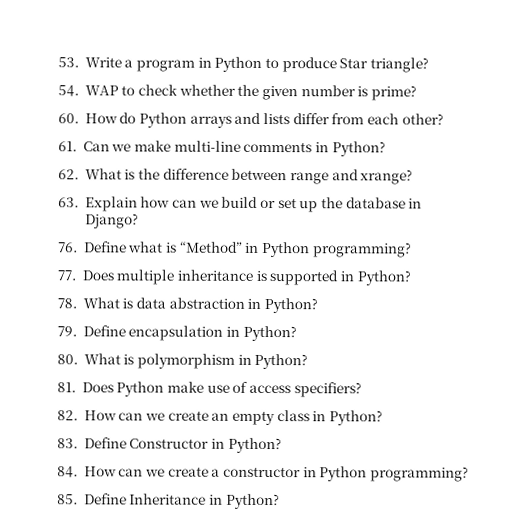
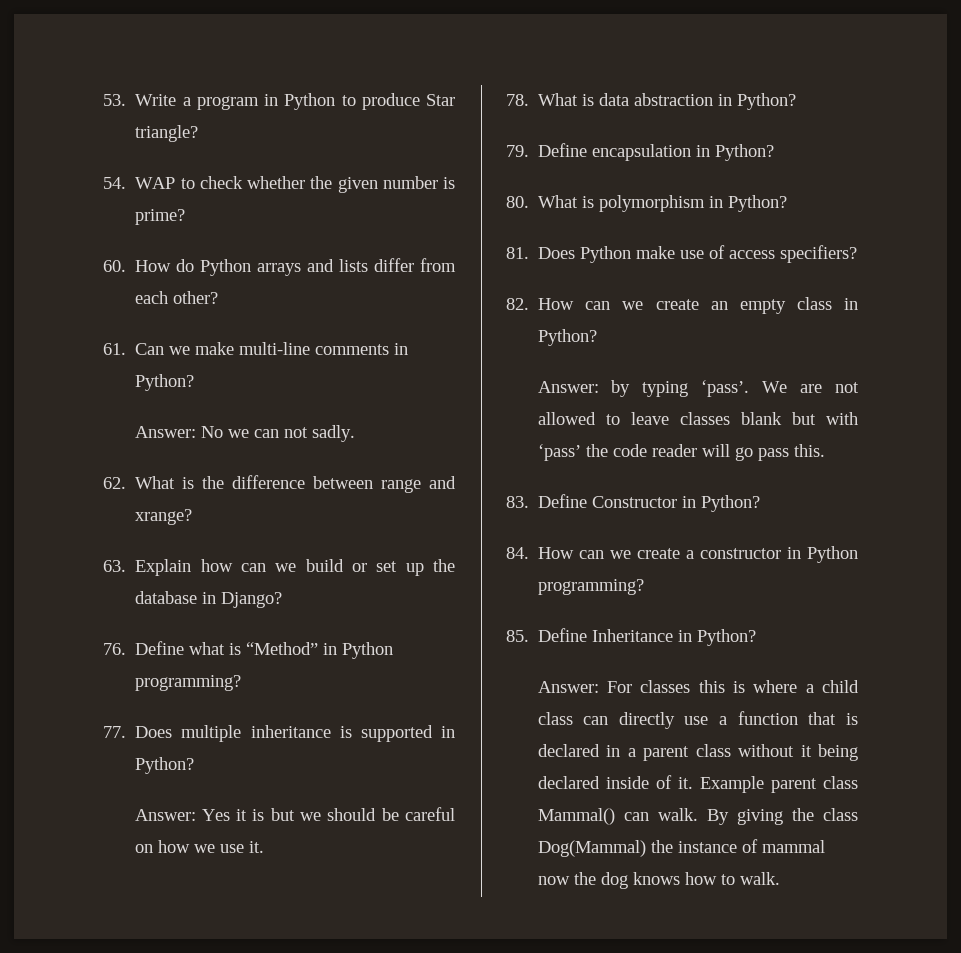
+ Answer: No we can not sadly.
+ Answer: Yes it is but we should be careful on how we use it.
+ Answer: by typing ‘pass’. We are not allowed to leave classes blank but with ‘pass’ the code reader will go pass this.
+ Answer: For classes this is where a child class can directly use a function that is declared in a parent class without it being declared inside of it. Example parent class Mammal() can walk. By giving the class Dog(Mammal) the instance of mammal now the dog knows how to walk.

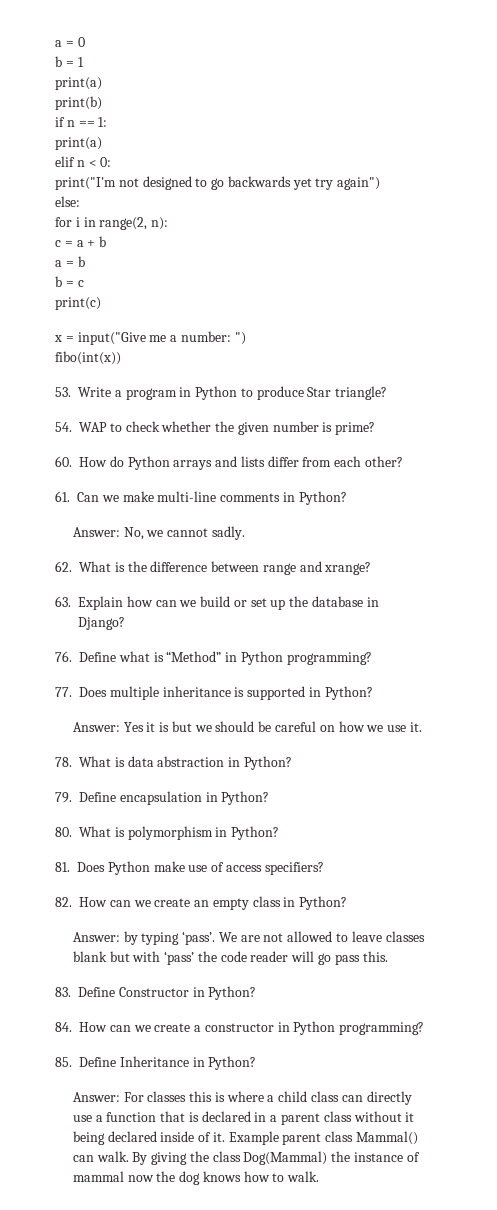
+ a = 0
+ b = 1
+ print(a)
+ print(b)
+ if n == 1:
+ print(a)
+ elif n < 0:
+ print("I'm not designed to go backwards yet try again")
+ else:
+ for i in range(2, n):
+ c = a + b
+ a = b
+ b = c
+ print(c)
+ x = input("Give me a number: ")
+ fibo(int(x))
- Answer: No we can not sadly.
+ Answer: No, we cannot sadly.

